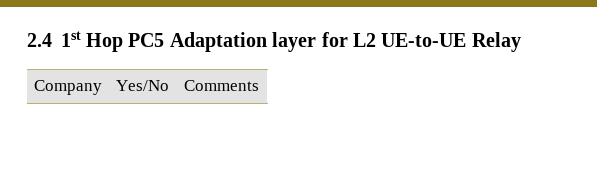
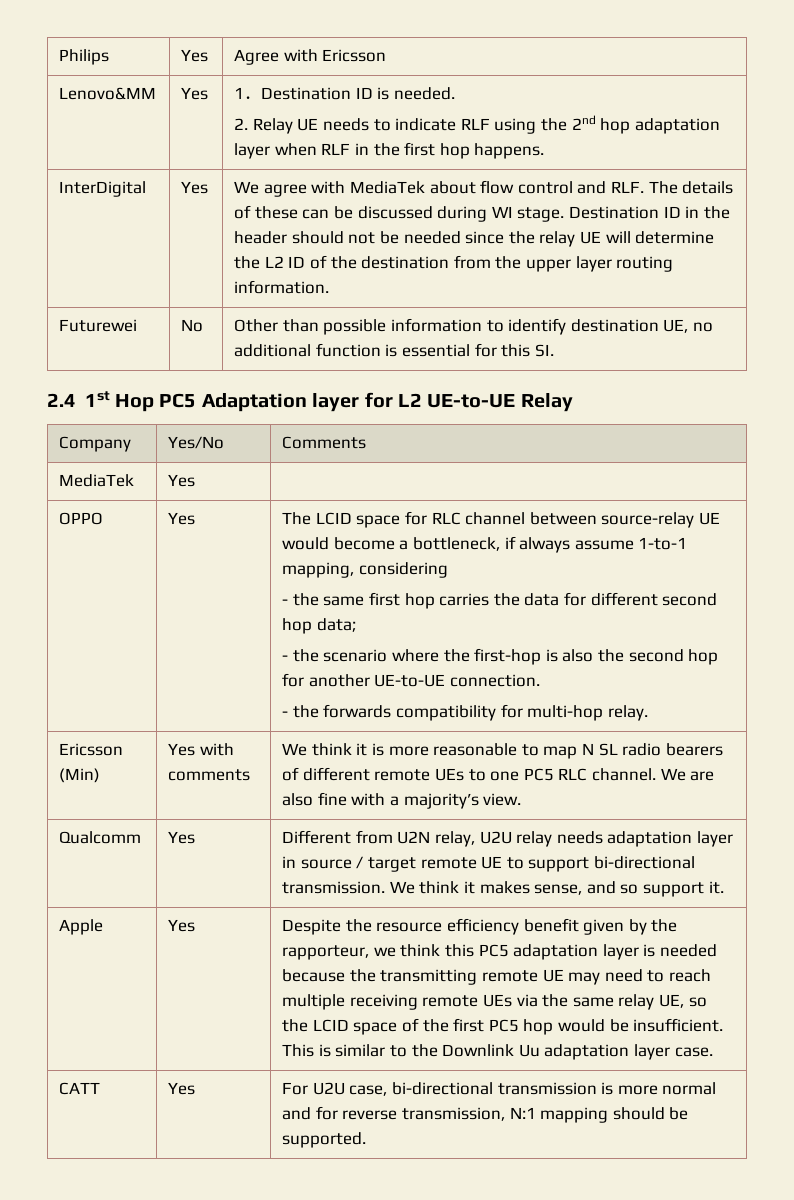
+ Philips | Yes | Agree with Ericsson
+ Lenovo&MM | Yes | 1．Destination ID is needed.
+ 2. Relay UE needs to indicate RLF using the 2nd hop adaptation layer when RLF in the first hop happens.
+ InterDigital | Yes | We agree with MediaTek about flow control and RLF. The details of these can be discussed during WI stage. Destination ID in the header should not be needed since the relay UE will determine the L2 ID of the destination from the upper layer routing information.
+ Futurewei | No | Other than possible information to identify destination UE, no additional function is essential for this SI.
+ MediaTek | Yes |
+ OPPO | Yes | The LCID space for RLC channel between source-relay UE would become a bottleneck, if always assume 1-to-1 mapping, considering
+ - the same first hop carries the data for different second hop data;
+ - the scenario where the first-hop is also the second hop for another UE-to-UE connection.
+ - the forwards compatibility for multi-hop relay.
+ Ericsson (Min) | Yes with comments | We think it is more reasonable to map N SL radio bearers of different remote UEs to one PC5 RLC channel. We are also fine with a majority’s view.
+ Qualcomm | Yes | Different from U2N relay, U2U relay needs adaptation layer in source / target remote UE to support bi-directional transmission. We think it makes sense, and so support it.
+ Apple | Yes | Despite the resource efficiency benefit given by the rapporteur, we think this PC5 adaptation layer is needed because the transmitting remote UE may need to reach multiple receiving remote UEs via the same relay UE, so the LCID space of the first PC5 hop would be insufficient. This is similar to the Downlink Uu adaptation layer case.
+ CATT | Yes | For U2U case, bi-directional transmission is more normal and for reverse transmission, N:1 mapping should be supported.

